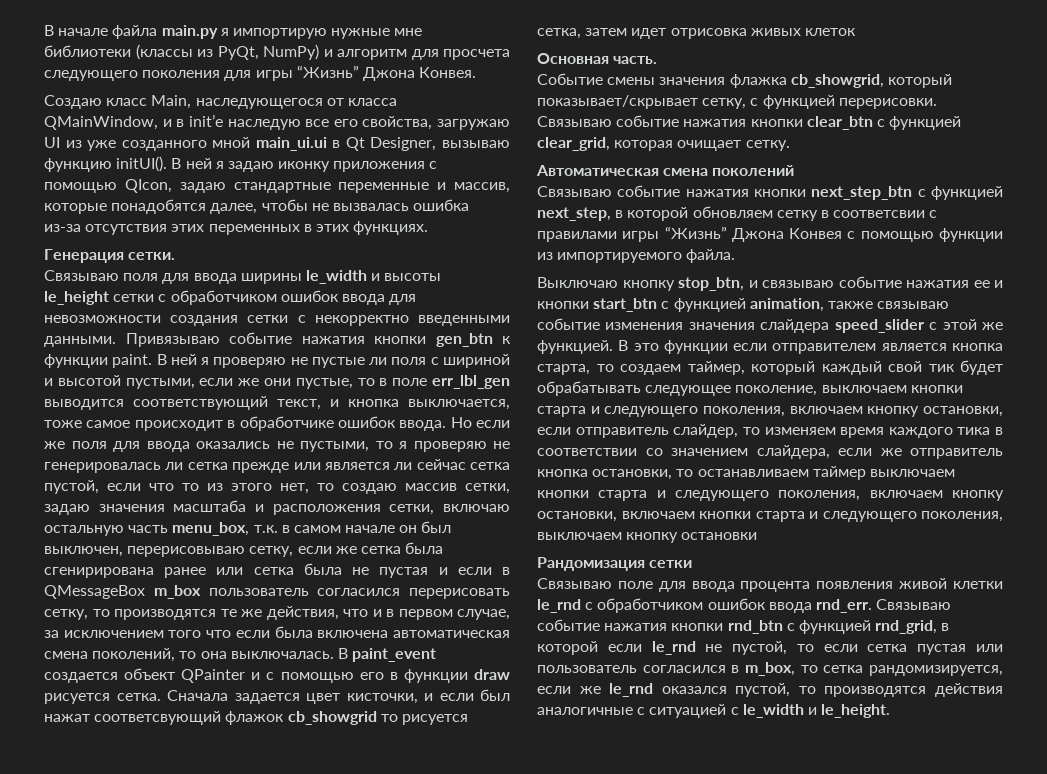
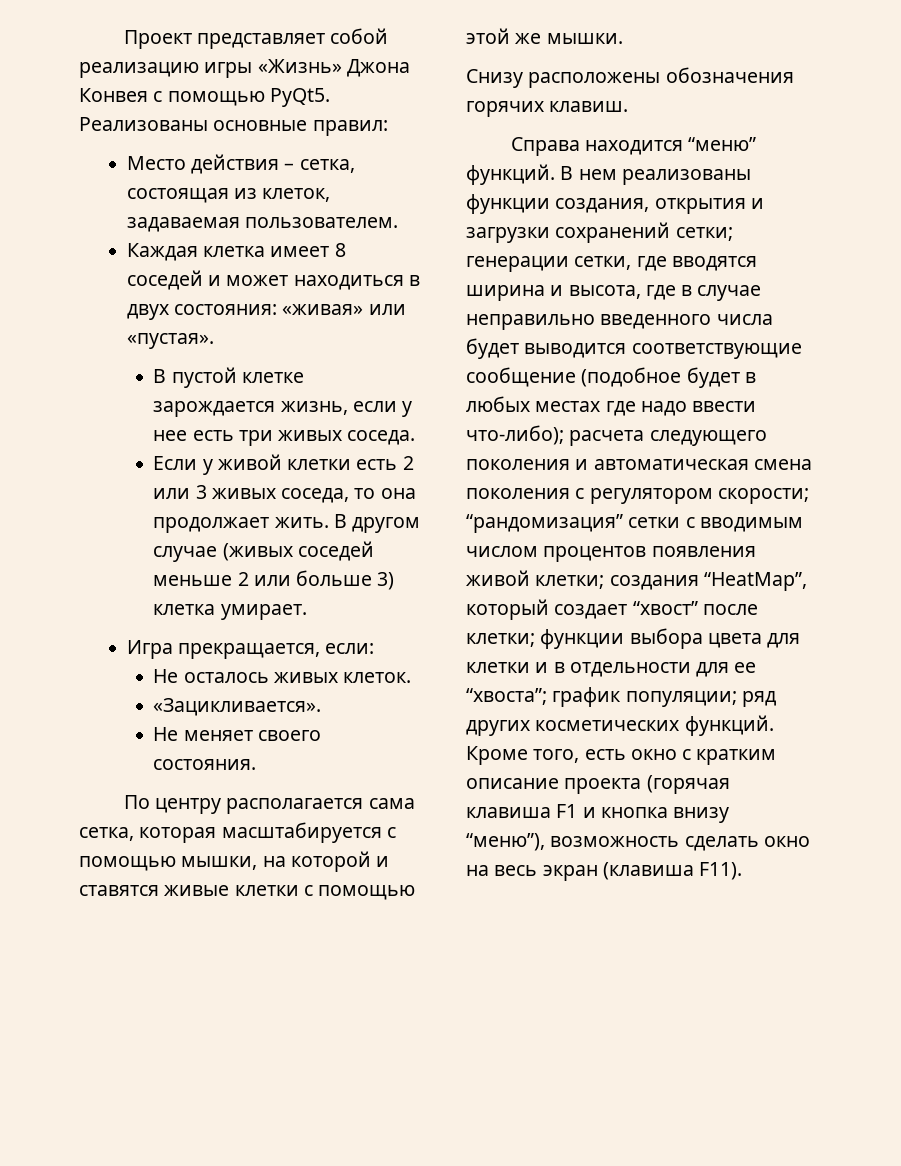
- В начале файла main.py я импортирую нужные мне библиотеки (классы из PyQt, NumPy) и алгоритм для просчета следующего поколения для игры “Жизнь” Джона Конвея.
- Cоздаю класс Main, наследующегося от класса QMainWindow, и в init’e наследую все его свойства, загружаю UI из уже созданного мной main_ui.ui в Qt Designer, вызываю функцию initUI(). В ней я задаю иконку приложения с помощью QIcon, задаю стандартные переменные и массив, которые понадобятся далее, чтобы не вызвалась ошибка из-за отсутствия этих переменных в этих функциях.
- Генерация сетки.
- Cвязываю поля для ввода ширины le_width и высоты le_height сетки с обработчиком ошибок ввода для невозможности создания сетки с некорректно введенными данными. Привязываю событие нажатия кнопки gen_btn к функции paint. В ней я проверяю не пустые ли поля с шириной и высотой пустыми, если же они пустые, то в поле err_lbl_gen выводится соответствующий текст, и кнопка выключается, тоже самое происходит в обработчике ошибок ввода. Но если же поля для ввода оказались не пустыми, то я проверяю не генерировалась ли сетка прежде или является ли сейчас сетка пустой, если что то из этого нет, то создаю массив сетки, задаю значения масштаба и расположения сетки, включаю остальную часть menu_box, т.к. в самом начале он был выключен, перерисовываю сетку, если же сетка была сгенирирована ранее или сетка была не пустая и если в QMessageBox m_box пользователь согласился перерисовать сетку, то производятся те же действия, что и в первом случае, за исключением того что если была включена автоматическая смена поколений, то она выключалась. В paint_event создается объект QPainter и с помощью его в функции draw рисуется сетка. Сначала задается цвет кисточки, и если был нажат соответсвующий флажок cb_showgrid то рисуется сетка, затем идет отрисовка живых клеток
- Основная часть.
- Событие смены значения флажка cb_showgrid, который показывает/скрывает сетку, с функцией перерисовки. Связываю событие нажатия кнопки clear_btn с функцией clear_grid, которая очищает сетку.
- Автоматическая смена поколений
- Связываю событие нажатия кнопки next_step_btn с функцией next_step, в которой обновляем сетку в соответсвии с правилами игры “Жизнь” Джона Конвея с помощью функции из импортируемого файла.
- Выключаю кнопку stop_btn, и связываю событие нажатия ее и кнопки start_btn с функцией animation, также связываю событие изменения значения слайдера speed_slider с этой же функцией. В это функции если отправителем является кнопка старта, то создаем таймер, который каждый свой тик будет обрабатывать следующее поколение, выключаем кнопки старта и следующего поколения, включаем кнопку остановки, если отправитель слайдер, то изменяем время каждого тика в соответствии со значением слайдера, если же отправитель кнопка остановки, то останавливаем таймер выключаем кнопки старта и следующего поколения, включаем кнопку остановки, включаем кнопки старта и следующего поколения, выключаем кнопку остановки
- Рандомизация сетки
- Cвязываю поле для ввода процента появления живой клетки le_rnd с обработчиком ошибок ввода rnd_err. Связываю событие нажатия кнопки rnd_btn с функцией rnd_grid, в которой если le_rnd не пустой, то если сетка пустая или пользователь согласился в m_box, то сетка рандомизируется, если же le_rnd оказался пустой, то производятся действия аналогичные с ситуацией с le_width и le_height.
+ Проект представляет собой реализацию игры «Жизнь» Джона Конвея с помощью PyQt5. Реализованы основные правил:
+ Место действия – сетка, состоящая из клеток, задаваемая пользователем.
+ Каждая клетка имеет 8 соседей и может находиться в двух состояния: «живая» или «пустая».
+ В пустой клетке зарождается жизнь, если у нее есть три живых соседа.
+ Если у живой клетки есть 2 или 3 живых соседа, то она продолжает жить. В другом случае (живых соседей меньше 2 или больше 3) клетка умирает.
+ Игра прекращается, если:
+ Не осталось живых клеток.
+ «Зацикливается».
+ Не меняет своего состояния.
+ По центру располагается сама сетка, которая масштабируется с помощью мышки, на которой и ставятся живые клетки с помощью этой же мышки.
+ Снизу расположены обозначения горячих клавиш.
+ Справа находится “меню” функций. В нем реализованы функции создания, открытия и загрузки сохранений сетки; генерации сетки, где вводятся ширина и высота, где в случае неправильно введенного числа будет выводится соответствующие сообщение (подобное будет в любых местах где надо ввести что-либо); расчета следующего поколения и автоматическая смена поколения с регулятором скорости; “рандомизация” сетки с вводимым числом процентов появления живой клетки; создания “HeatMap”, который создает “хвост” после клетки; функции выбора цвета для клетки и в отдельности для ее “хвоста”; график популяции; ряд других косметических функций. Кроме того, есть окно с кратким описание проекта (горячая клавиша F1 и кнопка внизу “меню”), возможность сделать окно на весь экран (клавиша F11).

